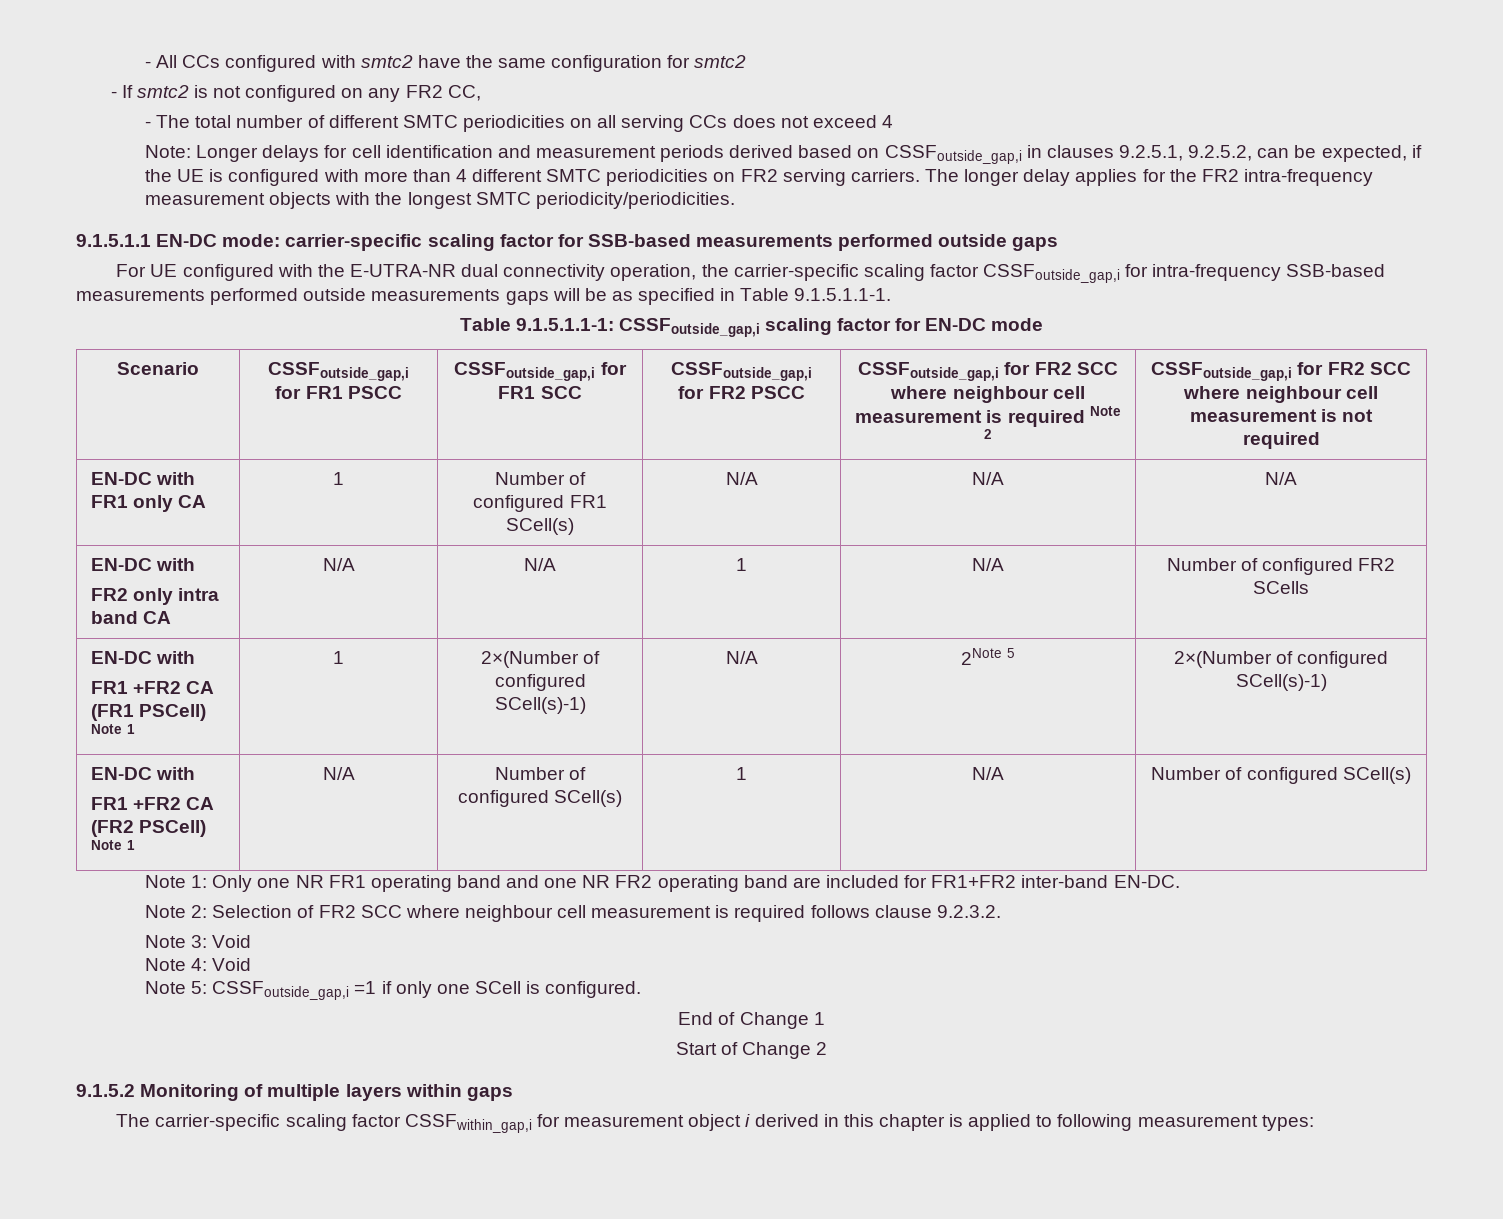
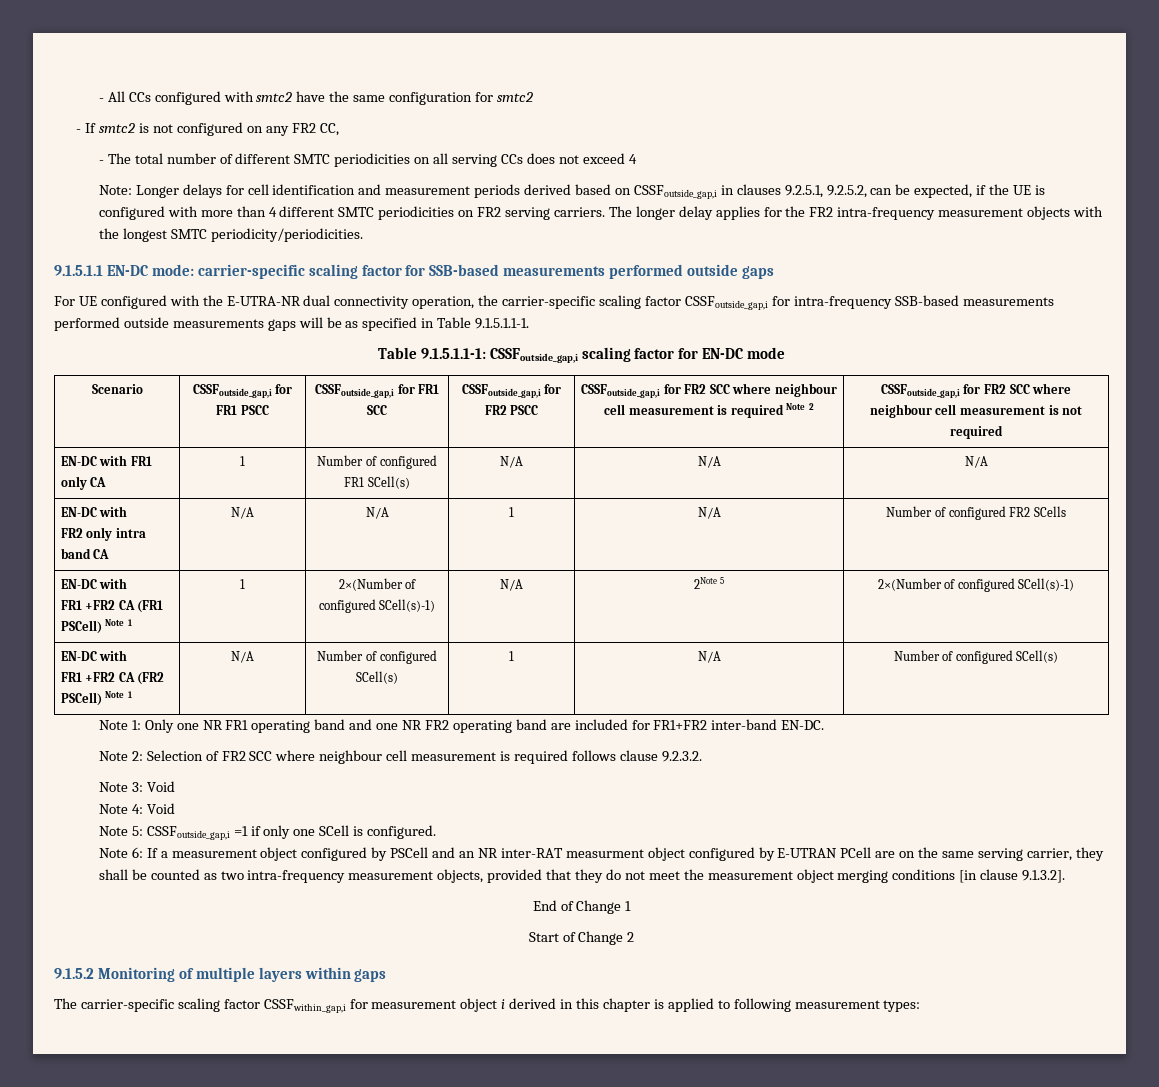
+ Note 6: If a measurement object configured by PSCell and an NR inter-RAT measurment object configured by E-UTRAN PCell are on the same serving carrier, they shall be counted as two intra-frequency measurement objects, provided that they do not meet the measurement object merging conditions [in clause 9.1.3.2].

